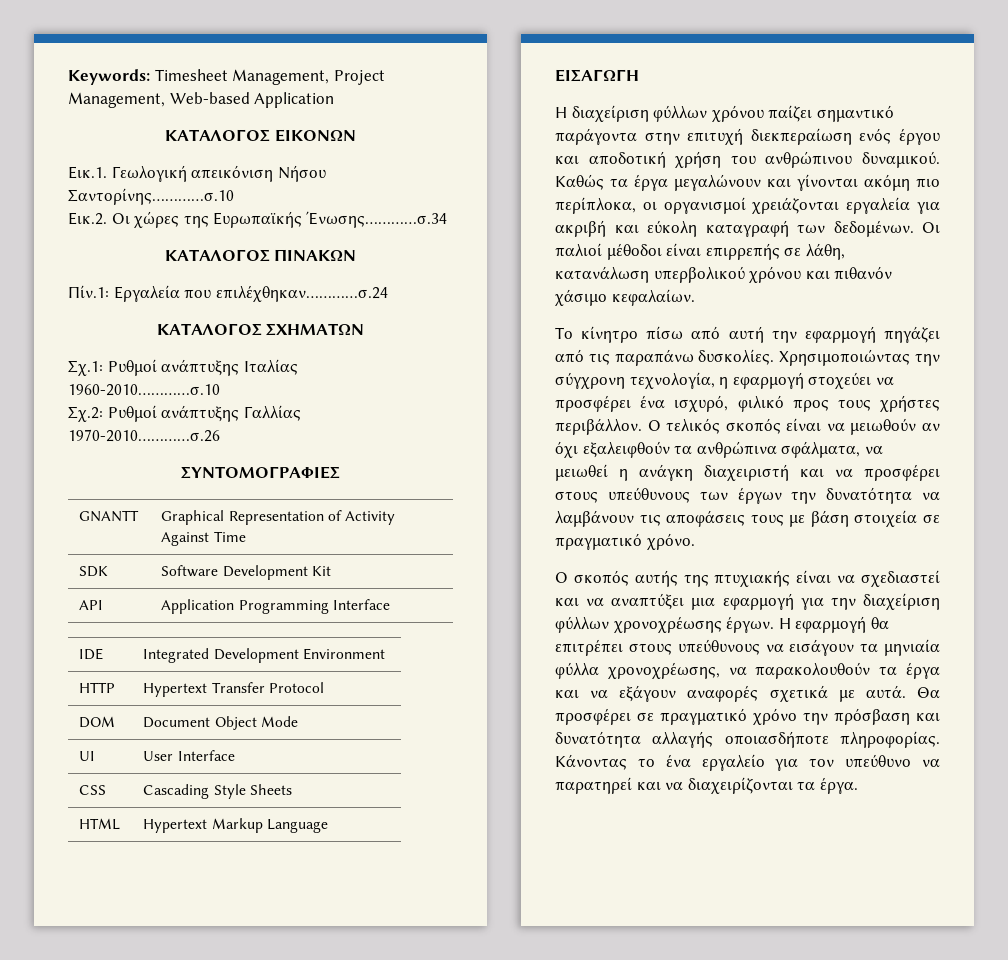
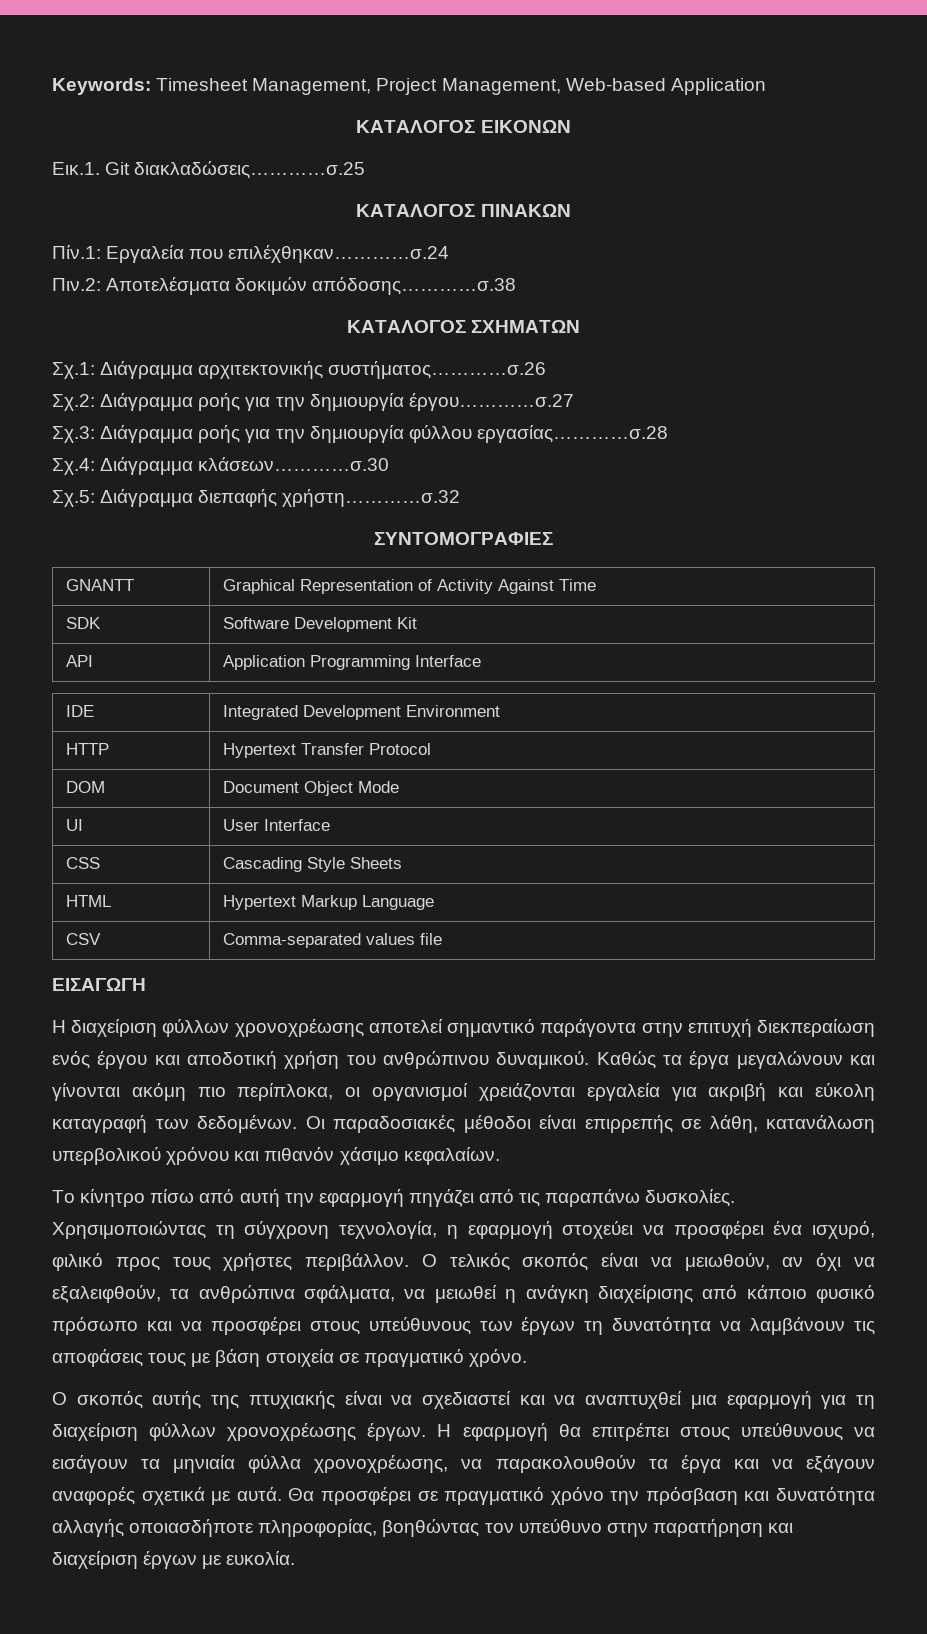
- Εικ.1. Γεωλογική απεικόνιση Νήσου Σαντορίνης…………σ.10
- Εικ.2. Οι χώρες της Ευρωπαϊκής Ένωσης…………σ.34
+ Εικ.1. Git διακλαδώσεις…………σ.25
+ Πιν.2: Αποτελέσματα δοκιμών απόδοσης…………σ.38
- Σχ.1: Ρυθμοί ανάπτυξης Ιταλίας 1960-2010…………σ.10
- Σχ.2: Ρυθμοί ανάπτυξης Γαλλίας 1970-2010…………σ.26
+ Σχ.1: Διάγραμμα αρχιτεκτονικής συστήματος…………σ.26
+ Σχ.2: Διάγραμμα ροής για την δημιουργία έργου…………σ.27
+ Σχ.3: Διάγραμμα ροής για την δημιουργία φύλλου εργασίας…………σ.28
+ Σχ.4: Διάγραμμα κλάσεων…………σ.30
+ Σχ.5: Διάγραμμα διεπαφής χρήστη…………σ.32
+ CSV | Comma-separated values file
- Η διαχείριση φύλλων χρόνου παίζει σημαντικό παράγοντα στην επιτυχή διεκπεραίωση ενός έργου και αποδοτική χρήση του ανθρώπινου δυναμικού.
+ Η διαχείριση φύλλων χρονοχρέωσης αποτελεί σημαντικό παράγοντα στην επιτυχή διεκπεραίωση ενός έργου και αποδοτική χρήση του ανθρώπινου δυναμικού.
- Οι παλιοί μέθοδοι είναι επιρρεπής σε λάθη, κατανάλωση υπερβολικού χρόνου και πιθανόν χάσιμο κεφαλαίων.
+ Οι παραδοσιακές μέθοδοι είναι επιρρεπής σε λάθη, κατανάλωση υπερβολικού χρόνου και πιθανόν χάσιμο κεφαλαίων.
- Χρησιμοποιώντας την σύγχρονη τεχνολογία, η εφαρμογή στοχεύει να προσφέρει ένα ισχυρό, φιλικό προς τους χρήστες περιβάλλον.
+ Χρησιμοποιώντας τη σύγχρονη τεχνολογία, η εφαρμογή στοχεύει να προσφέρει ένα ισχυρό, φιλικό προς τους χρήστες περιβάλλον.
- Ο τελικός σκοπός είναι να μειωθούν αν όχι εξαλειφθούν τα ανθρώπινα σφάλματα, να μειωθεί η ανάγκη διαχειριστή και να προσφέρει στους υπεύθυνους των έργων την δυνατότητα να λαμβάνουν τις αποφάσεις τους με βάση στοιχεία σε πραγματικό χρόνο.
+ Ο τελικός σκοπός είναι να μειωθούν, αν όχι να εξαλειφθούν, τα ανθρώπινα σφάλματα, να μειωθεί η ανάγκη διαχείρισης από κάποιο φυσικό πρόσωπο και να προσφέρει στους υπεύθυνους των έργων τη δυνατότητα να λαμβάνουν τις αποφάσεις τους με βάση στοιχεία σε πραγματικό χρόνο.
- O σκοπός αυτής της πτυχιακής είναι να σχεδιαστεί και να αναπτύξει μια εφαρμογή για την διαχείριση φύλλων χρονοχρέωσης έργων.
+ O σκοπός αυτής της πτυχιακής είναι να σχεδιαστεί και να αναπτυχθεί μια εφαρμογή για τη διαχείριση φύλλων χρονοχρέωσης έργων.
- Θα προσφέρει σε πραγματικό χρόνο την πρόσβαση και δυνατότητα αλλαγής οποιασδήποτε πληροφορίας. Κάνοντας το ένα εργαλείο για τον υπεύθυνο να παρατηρεί και να διαχειρίζονται τα έργα.
+ Θα προσφέρει σε πραγματικό χρόνο την πρόσβαση και δυνατότητα αλλαγής οποιασδήποτε πληροφορίας, βοηθώντας τον υπεύθυνο στην παρατήρηση και διαχείριση έργων με ευκολία.

